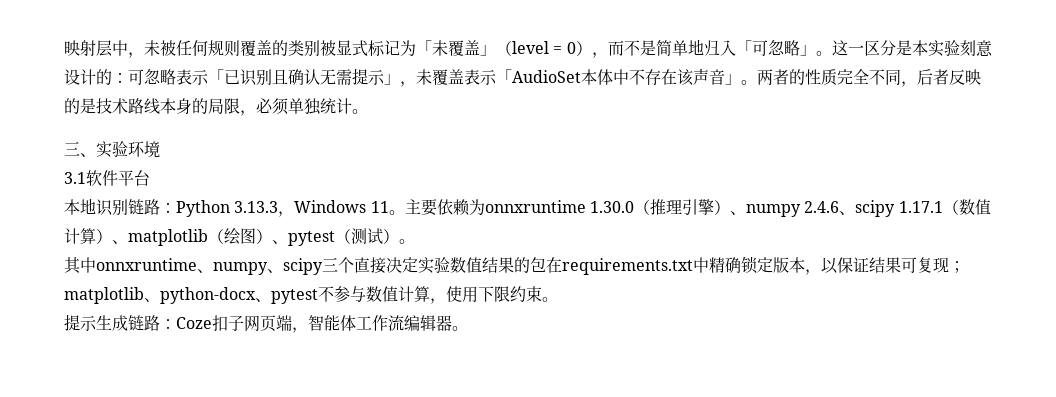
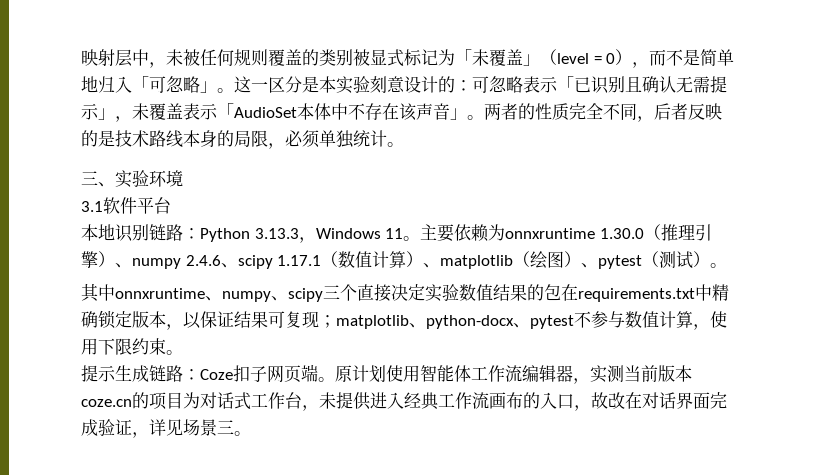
- 提示生成链路：Coze扣子网页端，智能体工作流编辑器。
+ 提示生成链路：Coze扣子网页端。原计划使用智能体工作流编辑器，实测当前版本coze.cn的项目为对话式工作台，未提供进入经典工作流画布的入口，故改在对话界面完成验证，详见场景三。

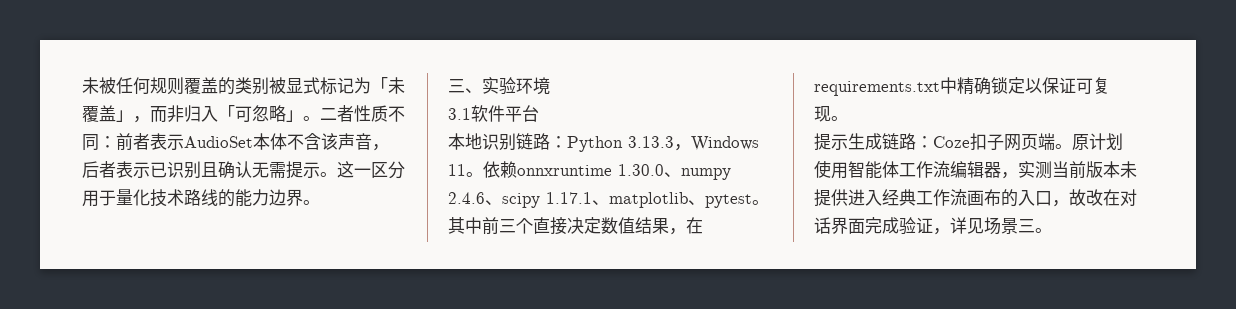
- 映射层中，未被任何规则覆盖的类别被显式标记为「未覆盖」（level = 0），而不是简单地归入「可忽略」。这一区分是本实验刻意设计的：可忽略表示「已识别且确认无需提示」，未覆盖表示「AudioSet本体中不存在该声音」。两者的性质完全不同，后者反映的是技术路线本身的局限，必须单独统计。
+ 未被任何规则覆盖的类别被显式标记为「未覆盖」，而非归入「可忽略」。二者性质不同：前者表示AudioSet本体不含该声音，后者表示已识别且确认无需提示。这一区分用于量化技术路线的能力边界。
- 主要依赖为onnxruntime 1.30.0（推理引擎）、numpy 2.4.6、scipy 1.17.1（数值计算）、matplotlib（绘图）、pytest（测试）。
- 其中onnxruntime、numpy、scipy三个直接决定实验数值结果的包在requirements.txt中精确锁定版本，以保证结果可复现；matplotlib、python-docx、pytest不参与数值计算，使用下限约束。
+ 依赖onnxruntime 1.30.0、numpy 2.4.6、scipy 1.17.1、matplotlib、pytest。其中前三个直接决定数值结果，在requirements.txt中精确锁定以保证可复现。
- 原计划使用智能体工作流编辑器，实测当前版本coze.cn的项目为对话式工作台，未提供进入经典工作流画布的入口，故改在对话界面完成验证，详见场景三。
+ 原计划使用智能体工作流编辑器，实测当前版本未提供进入经典工作流画布的入口，故改在对话界面完成验证，详见场景三。

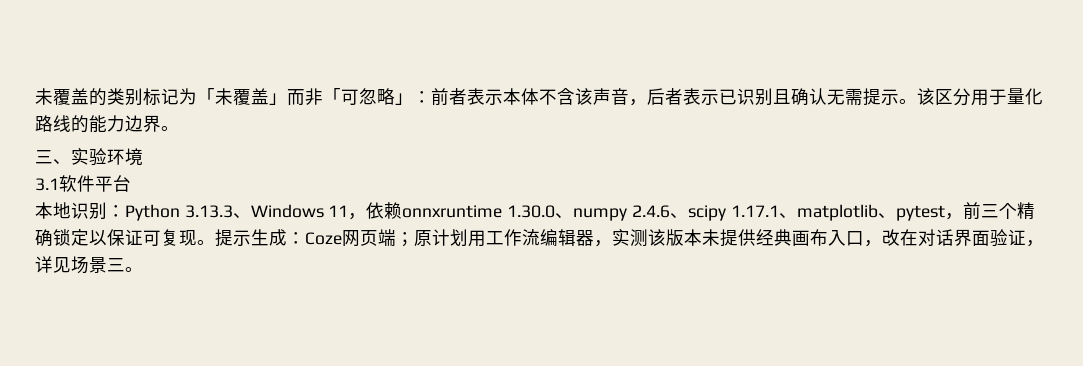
- 未被任何规则覆盖的类别被显式标记为「未覆盖」，而非归入「可忽略」。二者性质不同：前者表示AudioSet本体不含该声音，后者表示已识别且确认无需提示。
+ 未覆盖的类别标记为「未覆盖」而非「可忽略」：前者表示本体不含该声音，后者表示已识别且确认无需提示。
- 这一区分用于量化技术路线的能力边界。
+ 该区分用于量化路线的能力边界。
- 本地识别链路：Python 3.13.3，Windows 11。依赖onnxruntime 1.30.0、numpy 2.4.6、scipy 1.17.1、matplotlib、pytest。其中前三个直接决定数值结果，在requirements.txt中精确锁定以保证可复现。
- 提示生成链路：Coze扣子网页端。原计划使用智能体工作流编辑器，实测当前版本未提供进入经典工作流画布的入口，故改在对话界面完成验证，详见场景三。
+ 本地识别：Python 3.13.3、Windows 11，依赖onnxruntime 1.30.0、numpy 2.4.6、scipy 1.17.1、matplotlib、pytest，前三个精确锁定以保证可复现。提示生成：Coze网页端；原计划用工作流编辑器，实测该版本未提供经典画布入口，改在对话界面验证，详见场景三。

